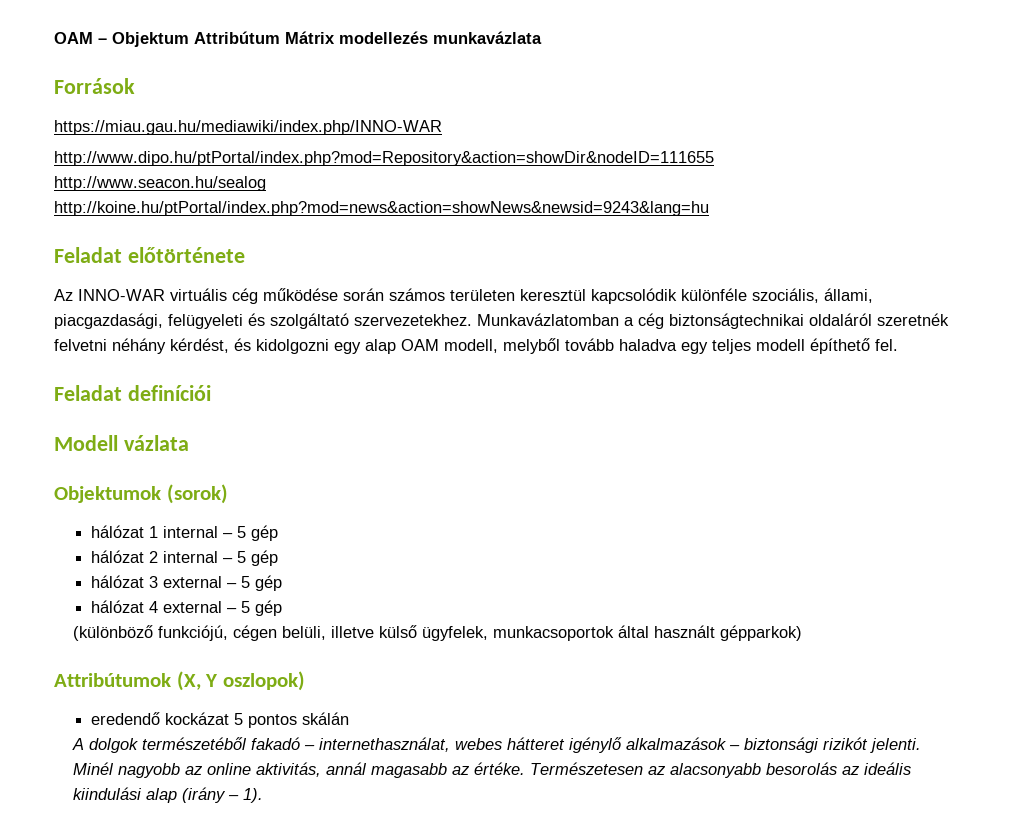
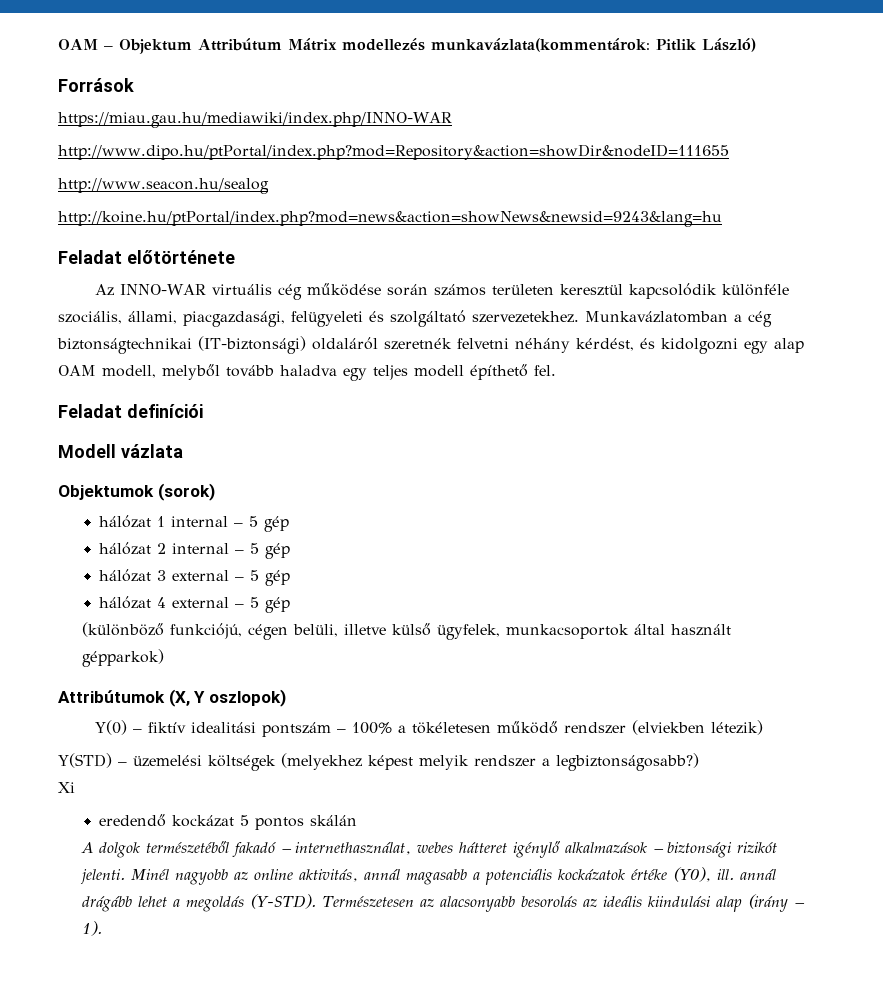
- OAM – Objektum Attribútum Mátrix modellezés munkavázlata
+ OAM – Objektum Attribútum Mátrix modellezés munkavázlata(kommentárok: Pitlik László)
- Munkavázlatomban a cég biztonságtechnikai oldaláról szeretnék felvetni néhány kérdést, és kidolgozni egy alap OAM modell, melyből tovább haladva egy teljes modell építhető fel.
+ Munkavázlatomban a cég biztonságtechnikai (IT-biztonsági) oldaláról szeretnék felvetni néhány kérdést, és kidolgozni egy alap OAM modell, melyből tovább haladva egy teljes modell építhető fel.
+ Y(0) – fiktív idealitási pontszám – 100% a tökéletesen működő rendszer (elviekben létezik)
+ Y(STD) – üzemelési költségek (melyekhez képest melyik rendszer a legbiztonságosabb?)
+ Xi
- Minél nagyobb az online aktivitás, annál magasabb az értéke.
+ Minél nagyobb az online aktivitás, annál magasabb a potenciális kockázatok értéke (Y0), ill. annál drágább lehet a megoldás (Y-STD).

